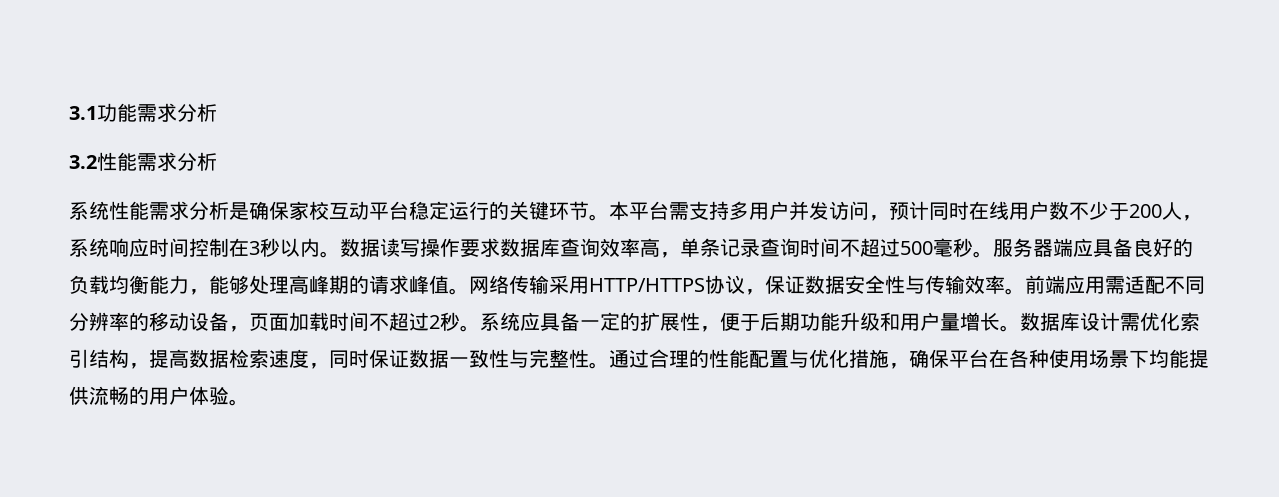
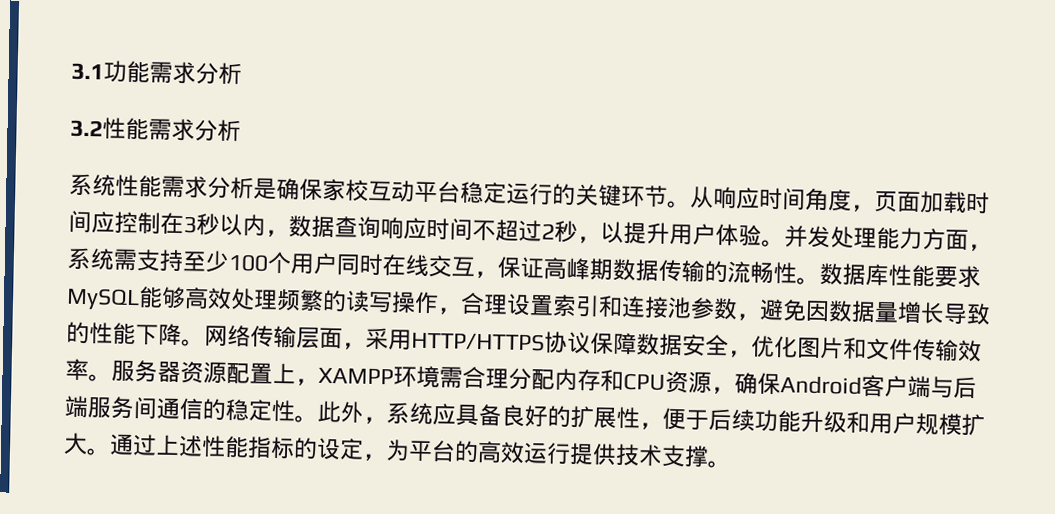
- 本平台需支持多用户并发访问，预计同时在线用户数不少于200人，系统响应时间控制在3秒以内。数据读写操作要求数据库查询效率高，单条记录查询时间不超过500毫秒。服务器端应具备良好的负载均衡能力，能够处理高峰期的请求峰值。网络传输采用HTTP/HTTPS协议，保证数据安全性与传输效率。前端应用需适配不同分辨率的移动设备，页面加载时间不超过2秒。系统应具备一定的扩展性，便于后期功能升级和用户量增长。数据库设计需优化索引结构，提高数据检索速度，同时保证数据一致性与完整性。通过合理的性能配置与优化措施，确保平台在各种使用场景下均能提供流畅的用户体验。
+ 从响应时间角度，页面加载时间应控制在3秒以内，数据查询响应时间不超过2秒，以提升用户体验。并发处理能力方面，系统需支持至少100个用户同时在线交互，保证高峰期数据传输的流畅性。数据库性能要求MySQL能够高效处理频繁的读写操作，合理设置索引和连接池参数，避免因数据量增长导致的性能下降。网络传输层面，采用HTTP/HTTPS协议保障数据安全，优化图片和文件传输效率。服务器资源配置上，XAMPP环境需合理分配内存和CPU资源，确保Android客户端与后端服务间通信的稳定性。此外，系统应具备良好的扩展性，便于后续功能升级和用户规模扩大。通过上述性能指标的设定，为平台的高效运行提供技术支撑。

